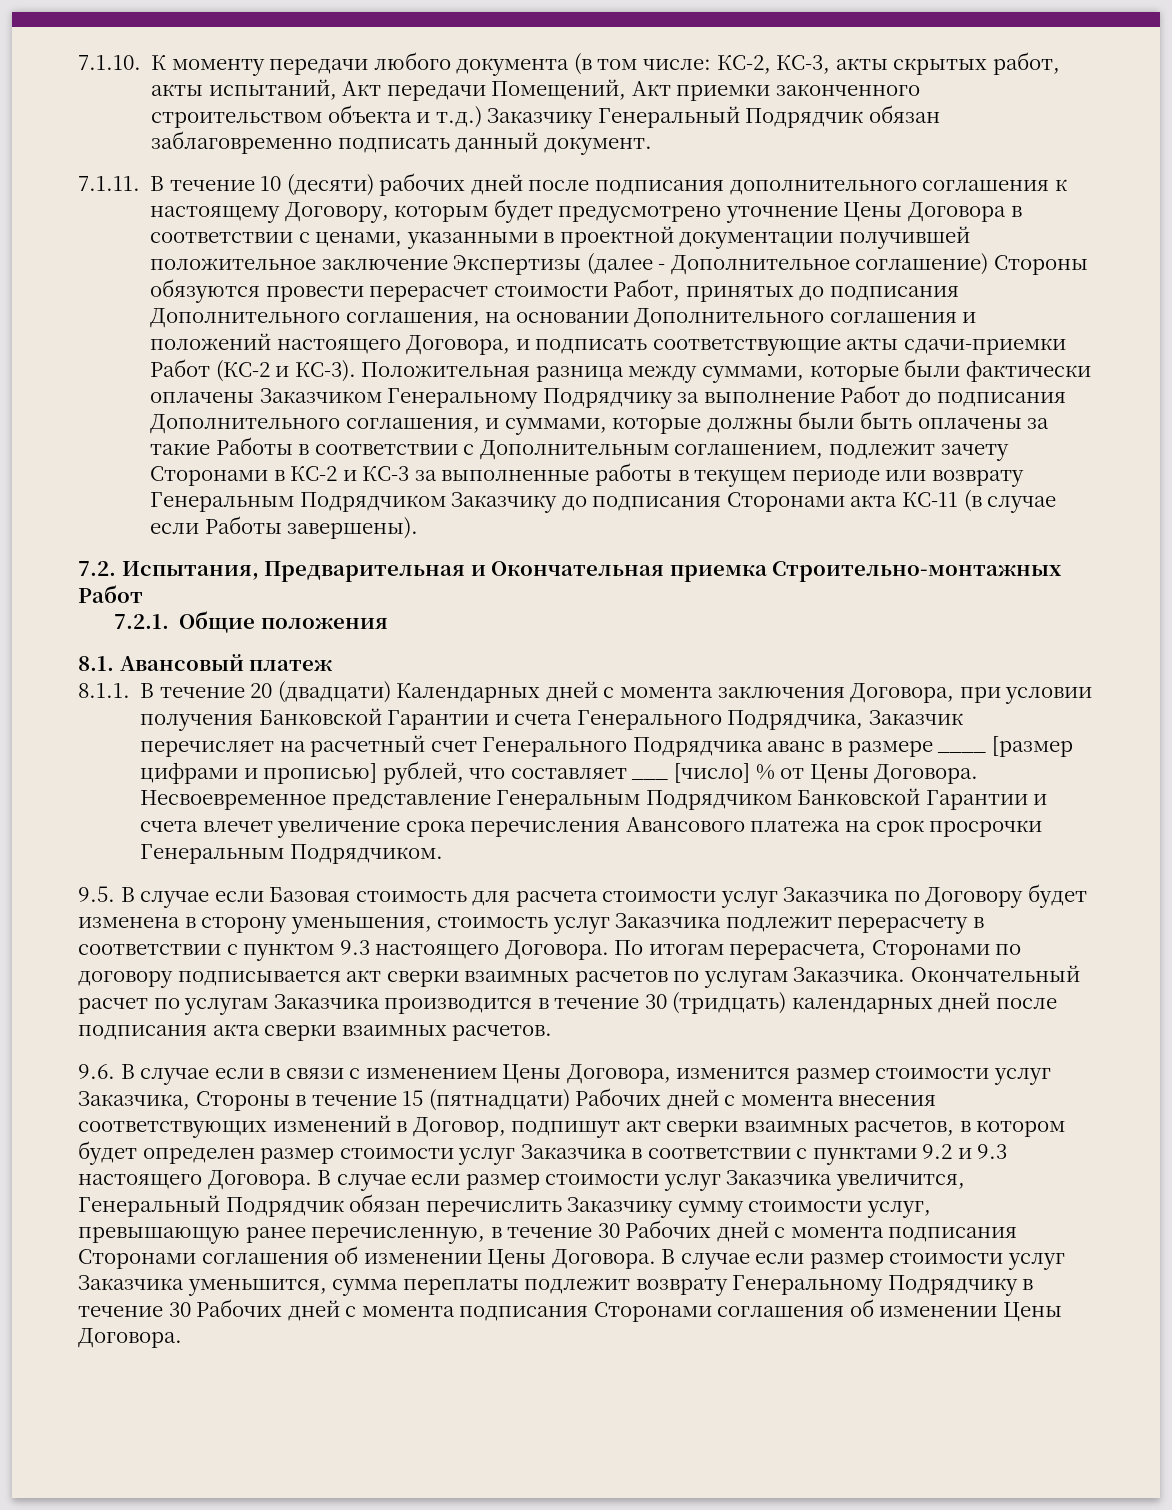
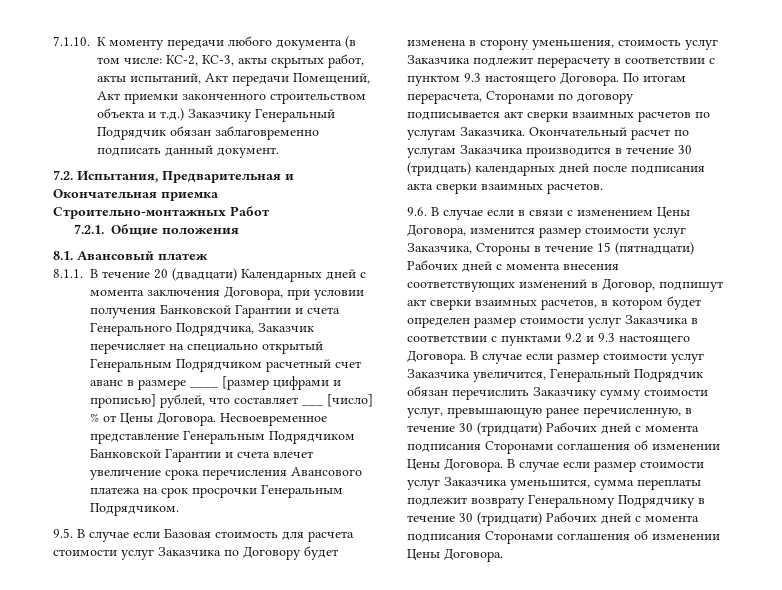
- 7.1.11. В течение 10 (десяти) рабочих дней после подписания дополнительного соглашения к настоящему Договору, которым будет предусмотрено уточнение Цены Договора в соответствии с ценами, указанными в проектной документации получившей положительное заключение Экспертизы (далее - Дополнительное соглашение) Стороны обязуются провести перерасчет стоимости Работ, принятых до подписания Дополнительного соглашения, на основании Дополнительного соглашения и положений настоящего Договора, и подписать соответствующие акты сдачи-приемки Работ (КС-2 и КС-3). Положительная разница между суммами, которые были фактически оплачены Заказчиком Генеральному Подрядчику за выполнение Работ до подписания Дополнительного соглашения, и суммами, которые должны были быть оплачены за такие Работы в соответствии с Дополнительным соглашением, подлежит зачету Сторонами в КС-2 и КС-3 за выполненные работы в текущем периоде или возврату Генеральным Подрядчиком Заказчику до подписания Сторонами акта КС-11 (в случае если Работы завершены).
- 8.1.1. В течение 20 (двадцати) Календарных дней с момента заключения Договора, при условии получения Банковской Гарантии и счета Генерального Подрядчика, Заказчик перечисляет на расчетный счет Генерального Подрядчика аванс в размере ____ [размер цифрами и прописью] рублей, что составляет ___ [число] % от Цены Договора.
+ 8.1.1. В течение 20 (двадцати) Календарных дней с момента заключения Договора, при условии получения Банковской Гарантии и счета Генерального Подрядчика, Заказчик перечисляет на специально открытый Генеральным Подрядчиком расчетный счет аванс в размере ____ [размер цифрами и прописью] рублей, что составляет ___ [число] % от Цены Договора.
- В случае если размер стоимости услуг Заказчика увеличится, Генеральный Подрядчик обязан перечислить Заказчику сумму стоимости услуг, превышающую ранее перечисленную, в течение 30 Рабочих дней с момента подписания Сторонами соглашения об изменении Цены Договора.
+ В случае если размер стоимости услуг Заказчика увеличится, Генеральный Подрядчик обязан перечислить Заказчику сумму стоимости услуг, превышающую ранее перечисленную, в течение 30 (тридцати) Рабочих дней с момента подписания Сторонами соглашения об изменении Цены Договора.
- В случае если размер стоимости услуг Заказчика уменьшится, сумма переплаты подлежит возврату Генеральному Подрядчику в течение 30 Рабочих дней с момента подписания Сторонами соглашения об изменении Цены Договора.
+ В случае если размер стоимости услуг Заказчика уменьшится, сумма переплаты подлежит возврату Генеральному Подрядчику в течение 30 (тридцати) Рабочих дней с момента подписания Сторонами соглашения об изменении Цены Договора.

